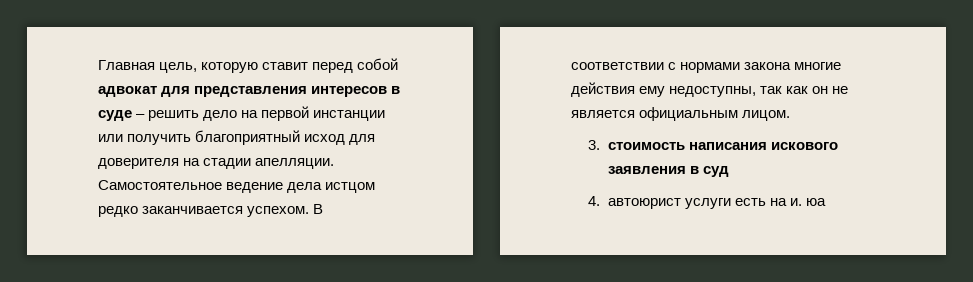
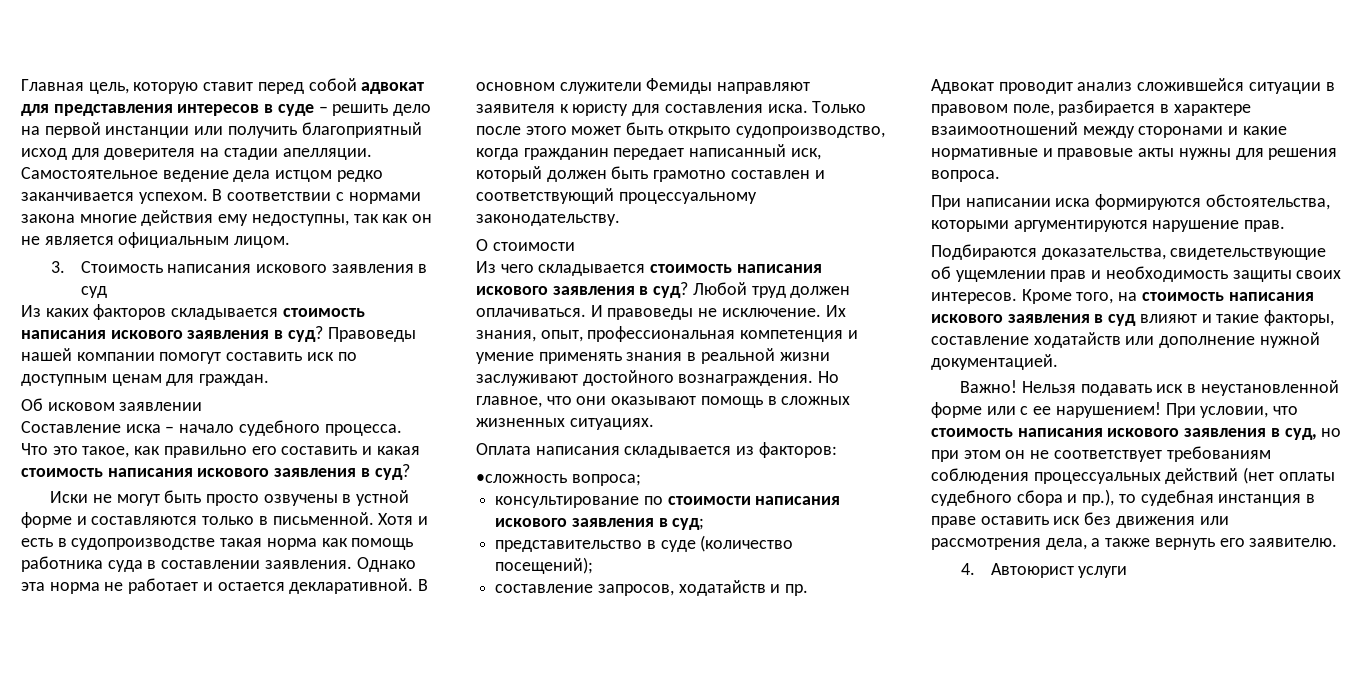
- 3. стоимость написания искового заявления в суд
- 4. автоюрист услуги есть на и. юа
+ 3. Стоимость написания искового заявления в суд
+ Из каких факторов складывается стоимость написания искового заявления в суд? Правоведы нашей компании помогут составить иск по доступным ценам для граждан.
+ Об исковом заявлении
+ Составление иска – начало судебного процесса. Что это такое, как правильно его составить и какая стоимость написания искового заявления в суд?
+ Иски не могут быть просто озвучены в устной форме и составляются только в письменной. Хотя и есть в судопроизводстве такая норма как помощь работника суда в составлении заявления. Однако эта норма не работает и остается декларативной. В основном служители Фемиды направляют заявителя к юристу для составления иска. Только после этого может быть открыто судопроизводство, когда гражданин передает написанный иск, который должен быть грамотно составлен и соответствующий процессуальному законодательству.
+ О стоимости
+ Из чего складывается стоимость написания искового заявления в суд? Любой труд должен оплачиваться. И правоведы не исключение. Их знания, опыт, профессиональная компетенция и умение применять знания в реальной жизни заслуживают достойного вознаграждения. Но главное, что они оказывают помощь в сложных жизненных ситуациях.
+ Оплата написания складывается из факторов:
+ •сложность вопроса;
+ консультирование по стоимости написания искового заявления в суд;
+ представительство в суде (количество посещений);
+ составление запросов, ходатайств и пр.
+ Адвокат проводит анализ сложившейся ситуации в правовом поле, разбирается в характере взаимоотношений между сторонами и какие нормативные и правовые акты нужны для решения вопроса.
+ При написании иска формируются обстоятельства, которыми аргументируются нарушение прав.
+ Подбираются доказательства, свидетельствующие об ущемлении прав и необходимость защиты своих интересов. Кроме того, на стоимость написания искового заявления в суд влияют и такие факторы, составление ходатайств или дополнение нужной документацией.
+ Важно! Нельзя подавать иск в неустановленной форме или с ее нарушением! При условии, что стоимость написания искового заявления в суд, но при этом он не соответствует требованиям соблюдения процессуальных действий (нет оплаты судебного сбора и пр.), то судебная инстанция в праве оставить иск без движения или рассмотрения дела, а также вернуть его заявителю.
+ 4. Автоюрист услуги

